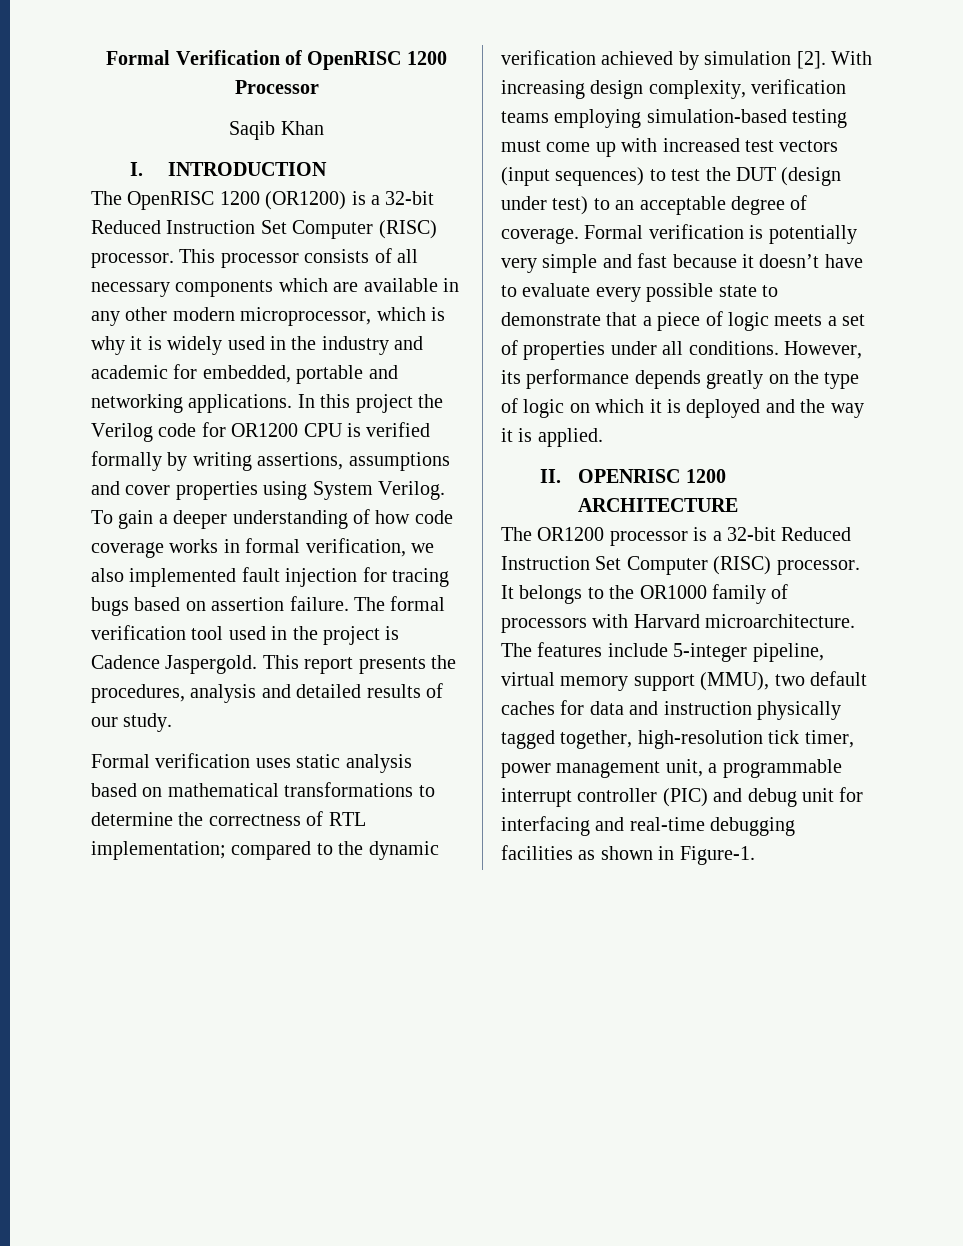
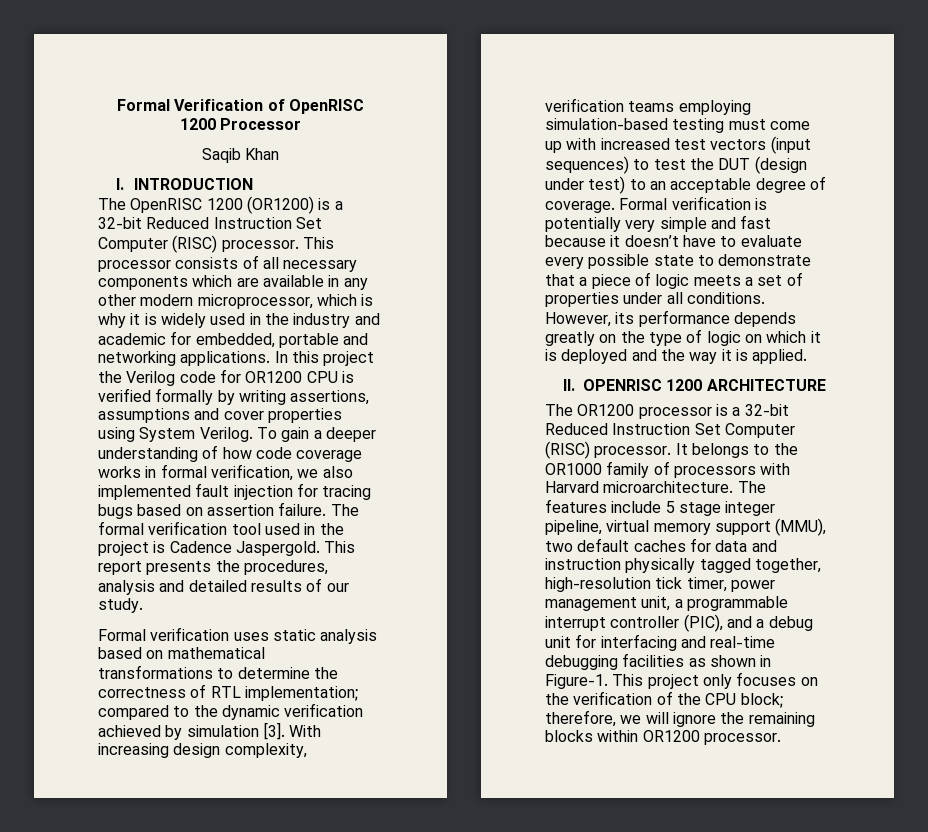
- Formal verification uses static analysis based on mathematical transformations to determine the correctness of RTL implementation; compared to the dynamic verification achieved by simulation [2].
+ Formal verification uses static analysis based on mathematical transformations to determine the correctness of RTL implementation; compared to the dynamic verification achieved by simulation [3].
- The features include 5-integer pipeline, virtual memory support (MMU), two default caches for data and instruction physically tagged together, high-resolution tick timer, power management unit, a programmable interrupt controller (PIC) and debug unit for interfacing and real-time debugging facilities as shown in Figure-1.
+ The features include 5 stage integer pipeline, virtual memory support (MMU), two default caches for data and instruction physically tagged together, high-resolution tick timer, power management unit, a programmable interrupt controller (PIC), and a debug unit for interfacing and real-time debugging facilities as shown in Figure-1.
+ This project only focuses on the verification of the CPU block; therefore, we will ignore the remaining blocks within OR1200 processor.

